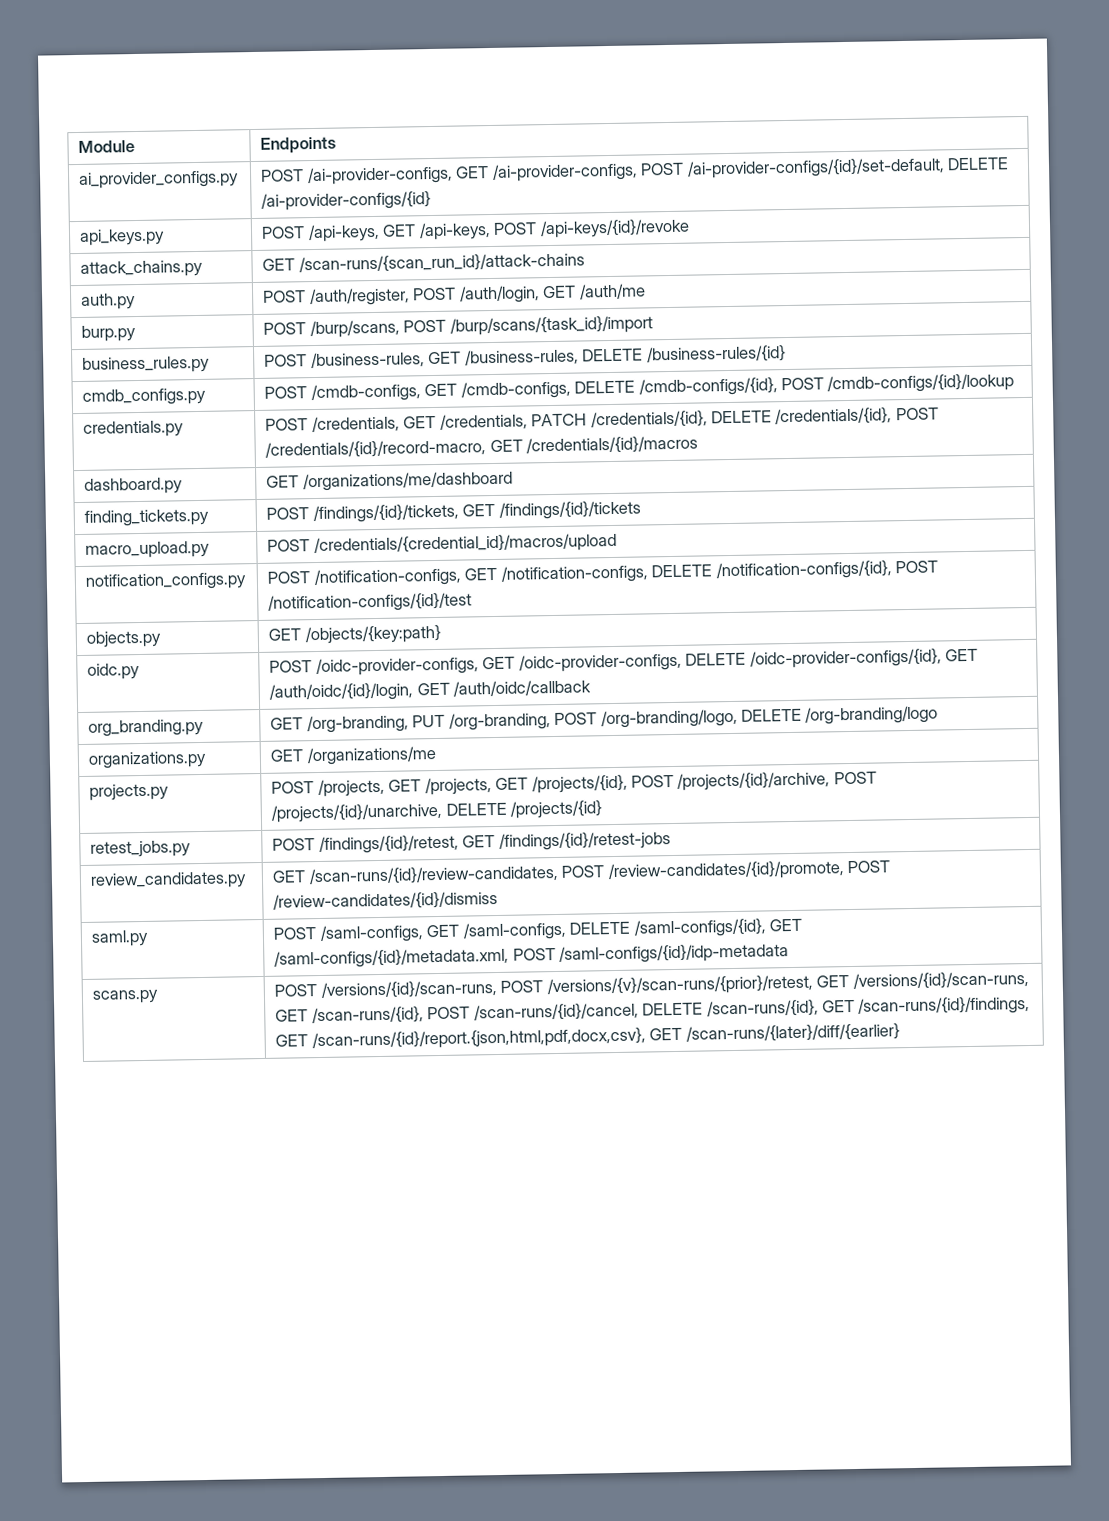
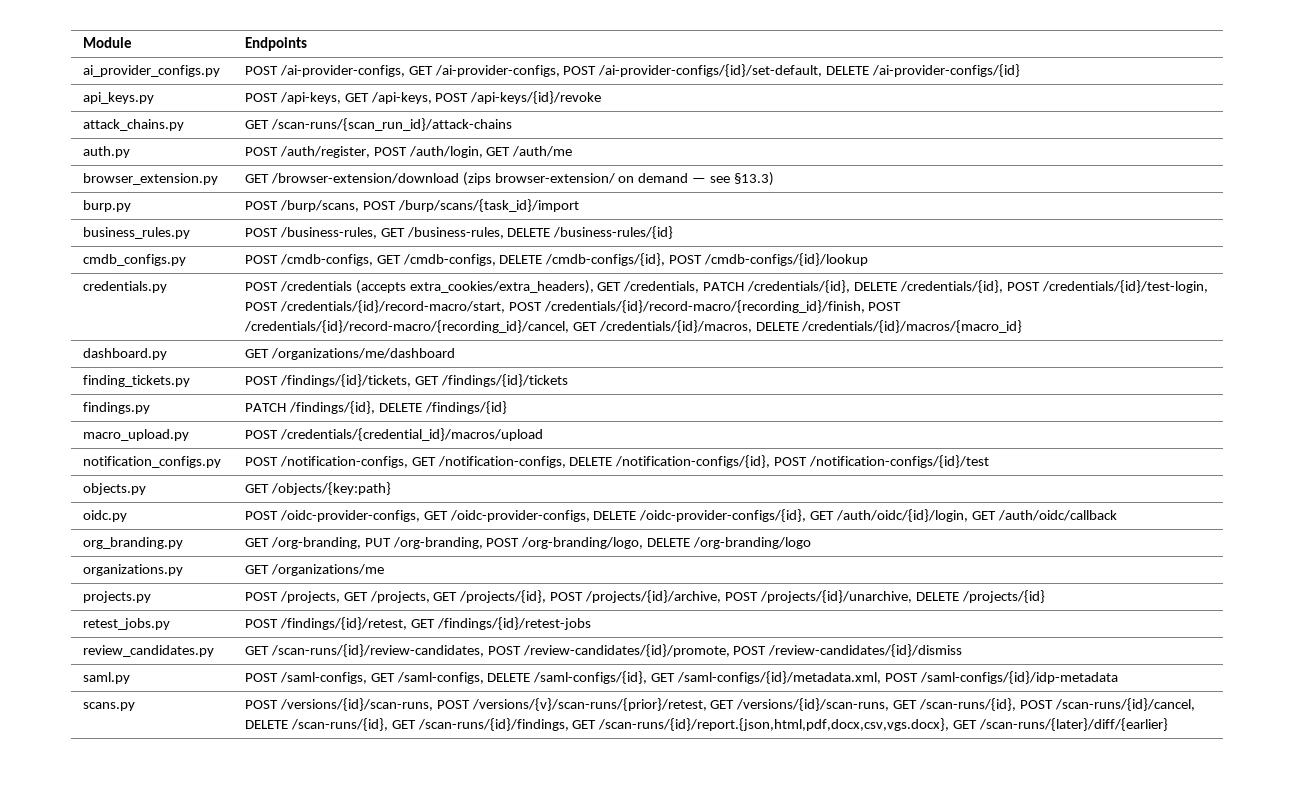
+ browser_extension.py | GET /browser-extension/download (zips browser-extension/ on demand — see §13.3)
- credentials.py | POST /credentials, GET /credentials, PATCH /credentials/{id}, DELETE /credentials/{id}, POST /credentials/{id}/record-macro, GET /credentials/{id}/macros
+ credentials.py | POST /credentials (accepts extra_cookies/extra_headers), GET /credentials, PATCH /credentials/{id}, DELETE /credentials/{id}, POST /credentials/{id}/test-login, POST /credentials/{id}/record-macro/start, POST /credentials/{id}/record-macro/{recording_id}/finish, POST /credentials/{id}/record-macro/{recording_id}/cancel, GET /credentials/{id}/macros, DELETE /credentials/{id}/macros/{macro_id}
+ findings.py | PATCH /findings/{id}, DELETE /findings/{id}
- scans.py | POST /versions/{id}/scan-runs, POST /versions/{v}/scan-runs/{prior}/retest, GET /versions/{id}/scan-runs, GET /scan-runs/{id}, POST /scan-runs/{id}/cancel, DELETE /scan-runs/{id}, GET /scan-runs/{id}/findings, GET /scan-runs/{id}/report.{json,html,pdf,docx,csv}, GET /scan-runs/{later}/diff/{earlier}
+ scans.py | POST /versions/{id}/scan-runs, POST /versions/{v}/scan-runs/{prior}/retest, GET /versions/{id}/scan-runs, GET /scan-runs/{id}, POST /scan-runs/{id}/cancel, DELETE /scan-runs/{id}, GET /scan-runs/{id}/findings, GET /scan-runs/{id}/report.{json,html,pdf,docx,csv,vgs.docx}, GET /scan-runs/{later}/diff/{earlier}

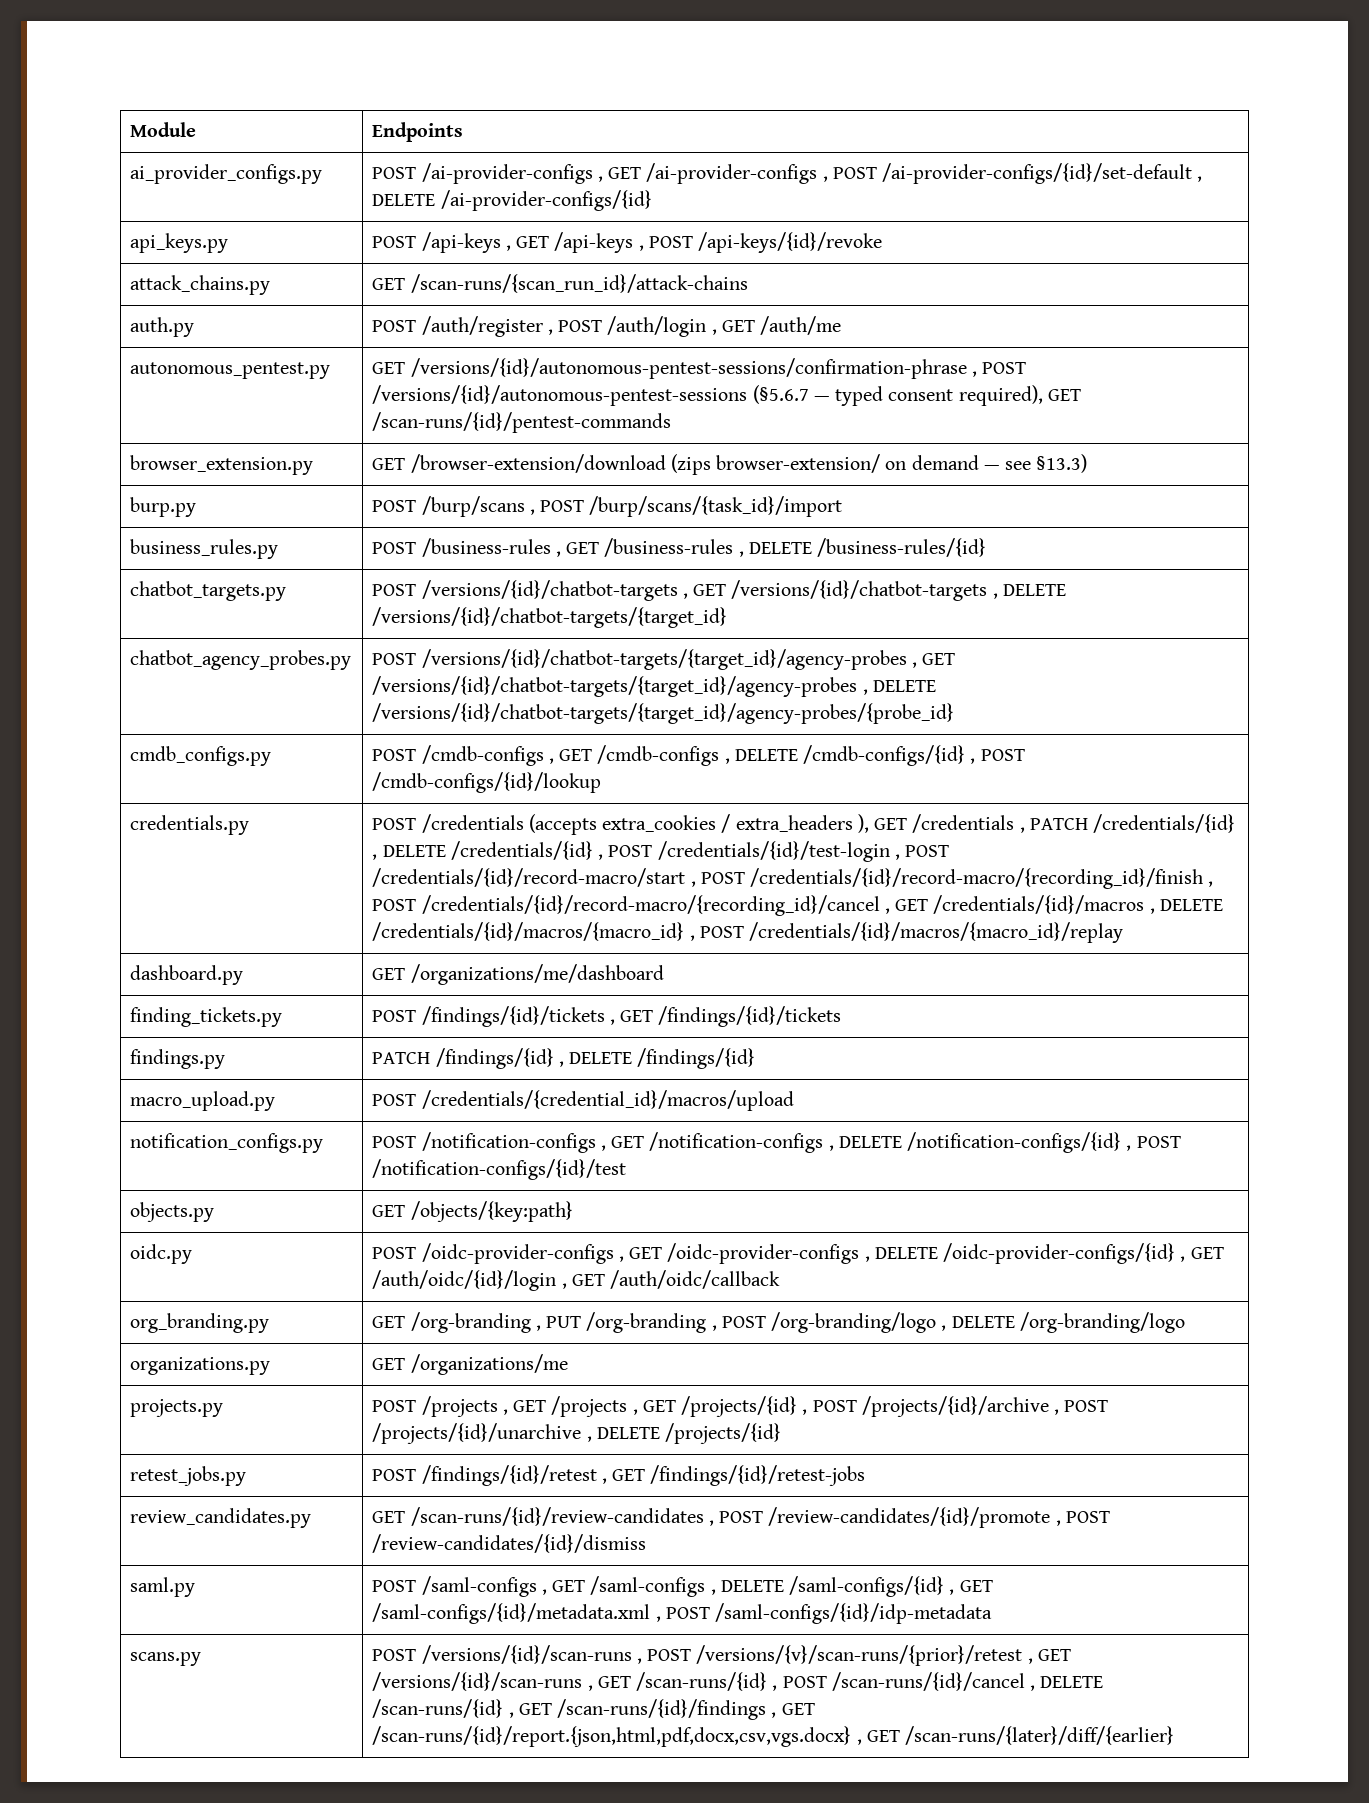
- ai_provider_configs.py | POST /ai-provider-configs, GET /ai-provider-configs, POST /ai-provider-configs/{id}/set-default, DELETE /ai-provider-configs/{id}
+ ai_provider_configs.py | POST /ai-provider-configs , GET /ai-provider-configs , POST /ai-provider-configs/{id}/set-default , DELETE /ai-provider-configs/{id}
- api_keys.py | POST /api-keys, GET /api-keys, POST /api-keys/{id}/revoke
+ api_keys.py | POST /api-keys , GET /api-keys , POST /api-keys/{id}/revoke
- auth.py | POST /auth/register, POST /auth/login, GET /auth/me
+ auth.py | POST /auth/register , POST /auth/login , GET /auth/me
+ autonomous_pentest.py | GET /versions/{id}/autonomous-pentest-sessions/confirmation-phrase , POST /versions/{id}/autonomous-pentest-sessions (§5.6.7 — typed consent required), GET /scan-runs/{id}/pentest-commands
- burp.py | POST /burp/scans, POST /burp/scans/{task_id}/import
+ burp.py | POST /burp/scans , POST /burp/scans/{task_id}/import
- business_rules.py | POST /business-rules, GET /business-rules, DELETE /business-rules/{id}
- cmdb_configs.py | POST /cmdb-configs, GET /cmdb-configs, DELETE /cmdb-configs/{id}, POST /cmdb-configs/{id}/lookup
+ business_rules.py | POST /business-rules , GET /business-rules , DELETE /business-rules/{id}
+ chatbot_targets.py | POST /versions/{id}/chatbot-targets , GET /versions/{id}/chatbot-targets , DELETE /versions/{id}/chatbot-targets/{target_id}
+ chatbot_agency_probes.py | POST /versions/{id}/chatbot-targets/{target_id}/agency-probes , GET /versions/{id}/chatbot-targets/{target_id}/agency-probes , DELETE /versions/{id}/chatbot-targets/{target_id}/agency-probes/{probe_id}
+ cmdb_configs.py | POST /cmdb-configs , GET /cmdb-configs , DELETE /cmdb-configs/{id} , POST /cmdb-configs/{id}/lookup
- credentials.py | POST /credentials (accepts extra_cookies/extra_headers), GET /credentials, PATCH /credentials/{id}, DELETE /credentials/{id}, POST /credentials/{id}/test-login, POST /credentials/{id}/record-macro/start, POST /credentials/{id}/record-macro/{recording_id}/finish, POST /credentials/{id}/record-macro/{recording_id}/cancel, GET /credentials/{id}/macros, DELETE /credentials/{id}/macros/{macro_id}
+ credentials.py | POST /credentials (accepts extra_cookies / extra_headers ), GET /credentials , PATCH /credentials/{id} , DELETE /credentials/{id} , POST /credentials/{id}/test-login , POST /credentials/{id}/record-macro/start , POST /credentials/{id}/record-macro/{recording_id}/finish , POST /credentials/{id}/record-macro/{recording_id}/cancel , GET /credentials/{id}/macros , DELETE /credentials/{id}/macros/{macro_id} , POST /credentials/{id}/macros/{macro_id}/replay
- finding_tickets.py | POST /findings/{id}/tickets, GET /findings/{id}/tickets
+ finding_tickets.py | POST /findings/{id}/tickets , GET /findings/{id}/tickets
- findings.py | PATCH /findings/{id}, DELETE /findings/{id}
+ findings.py | PATCH /findings/{id} , DELETE /findings/{id}
- notification_configs.py | POST /notification-configs, GET /notification-configs, DELETE /notification-configs/{id}, POST /notification-configs/{id}/test
+ notification_configs.py | POST /notification-configs , GET /notification-configs , DELETE /notification-configs/{id} , POST /notification-configs/{id}/test
- oidc.py | POST /oidc-provider-configs, GET /oidc-provider-configs, DELETE /oidc-provider-configs/{id}, GET /auth/oidc/{id}/login, GET /auth/oidc/callback
- org_branding.py | GET /org-branding, PUT /org-branding, POST /org-branding/logo, DELETE /org-branding/logo
+ oidc.py | POST /oidc-provider-configs , GET /oidc-provider-configs , DELETE /oidc-provider-configs/{id} , GET /auth/oidc/{id}/login , GET /auth/oidc/callback
+ org_branding.py | GET /org-branding , PUT /org-branding , POST /org-branding/logo , DELETE /org-branding/logo
- projects.py | POST /projects, GET /projects, GET /projects/{id}, POST /projects/{id}/archive, POST /projects/{id}/unarchive, DELETE /projects/{id}
+ projects.py | POST /projects , GET /projects , GET /projects/{id} , POST /projects/{id}/archive , POST /projects/{id}/unarchive , DELETE /projects/{id}
- retest_jobs.py | POST /findings/{id}/retest, GET /findings/{id}/retest-jobs
+ retest_jobs.py | POST /findings/{id}/retest , GET /findings/{id}/retest-jobs
- review_candidates.py | GET /scan-runs/{id}/review-candidates, POST /review-candidates/{id}/promote, POST /review-candidates/{id}/dismiss
+ review_candidates.py | GET /scan-runs/{id}/review-candidates , POST /review-candidates/{id}/promote , POST /review-candidates/{id}/dismiss
- saml.py | POST /saml-configs, GET /saml-configs, DELETE /saml-configs/{id}, GET /saml-configs/{id}/metadata.xml, POST /saml-configs/{id}/idp-metadata
- scans.py | POST /versions/{id}/scan-runs, POST /versions/{v}/scan-runs/{prior}/retest, GET /versions/{id}/scan-runs, GET /scan-runs/{id}, POST /scan-runs/{id}/cancel, DELETE /scan-runs/{id}, GET /scan-runs/{id}/findings, GET /scan-runs/{id}/report.{json,html,pdf,docx,csv,vgs.docx}, GET /scan-runs/{later}/diff/{earlier}
+ saml.py | POST /saml-configs , GET /saml-configs , DELETE /saml-configs/{id} , GET /saml-configs/{id}/metadata.xml , POST /saml-configs/{id}/idp-metadata
+ scans.py | POST /versions/{id}/scan-runs , POST /versions/{v}/scan-runs/{prior}/retest , GET /versions/{id}/scan-runs , GET /scan-runs/{id} , POST /scan-runs/{id}/cancel , DELETE /scan-runs/{id} , GET /scan-runs/{id}/findings , GET /scan-runs/{id}/report.{json,html,pdf,docx,csv,vgs.docx} , GET /scan-runs/{later}/diff/{earlier}

